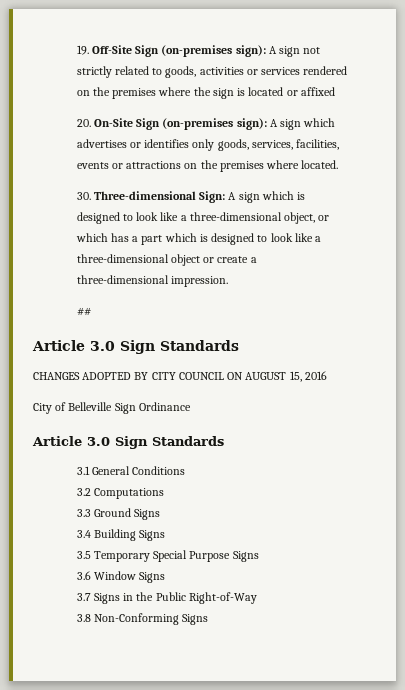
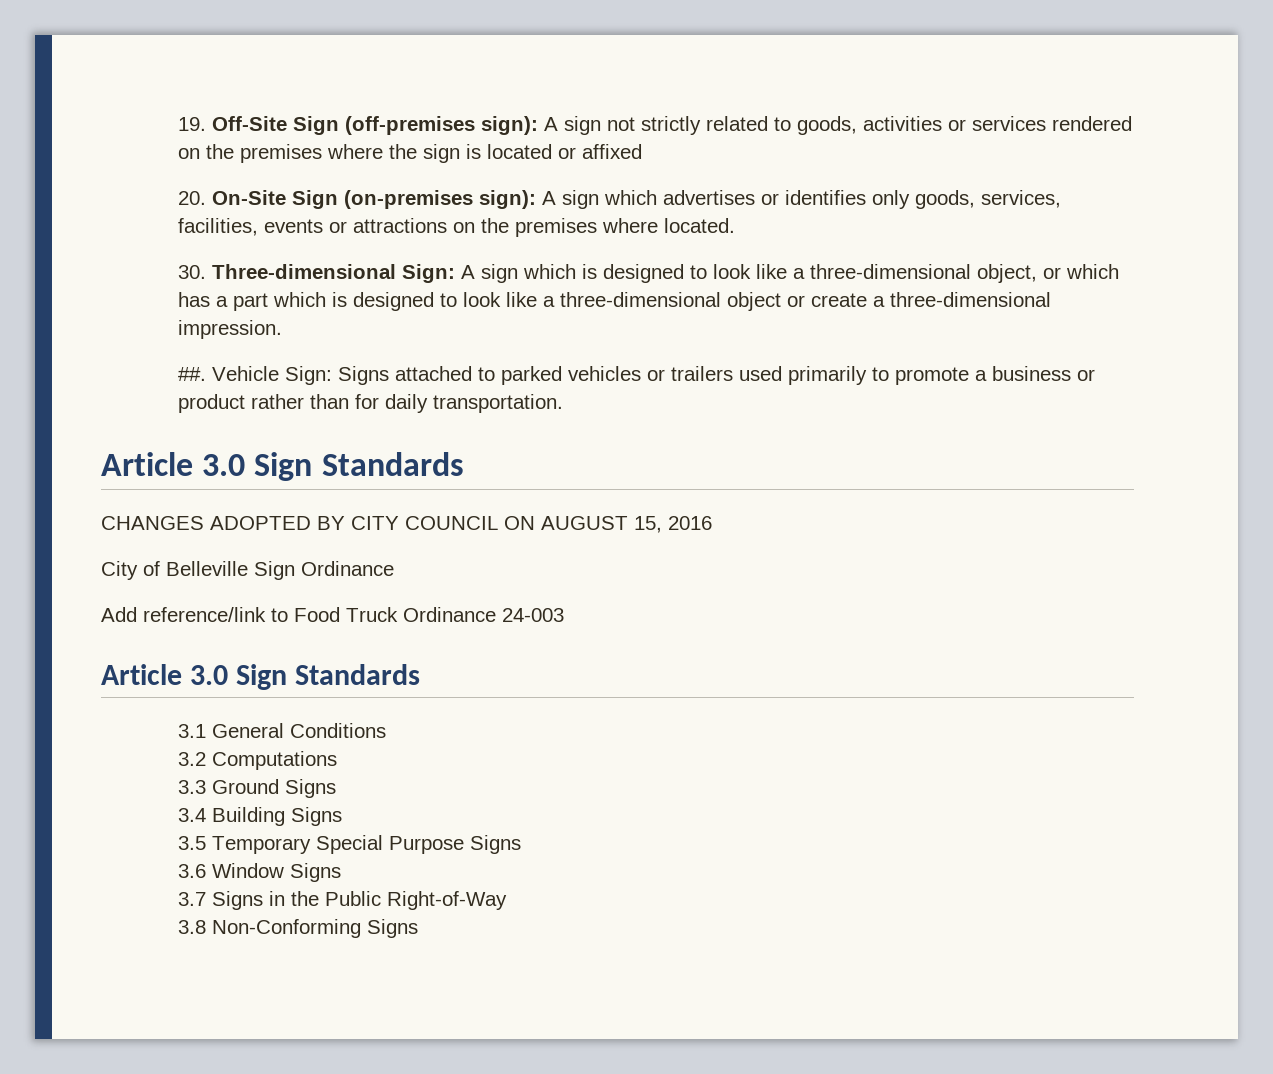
- 19. Off-Site Sign (on-premises sign): A sign not strictly related to goods, activities or services rendered on the premises where the sign is located or affixed
+ 19. Off-Site Sign (off-premises sign): A sign not strictly related to goods, activities or services rendered on the premises where the sign is located or affixed
- ##
+ ##. Vehicle Sign: Signs attached to parked vehicles or trailers used primarily to promote a business or product rather than for daily transportation.
+ Add reference/link to Food Truck Ordinance 24-003

